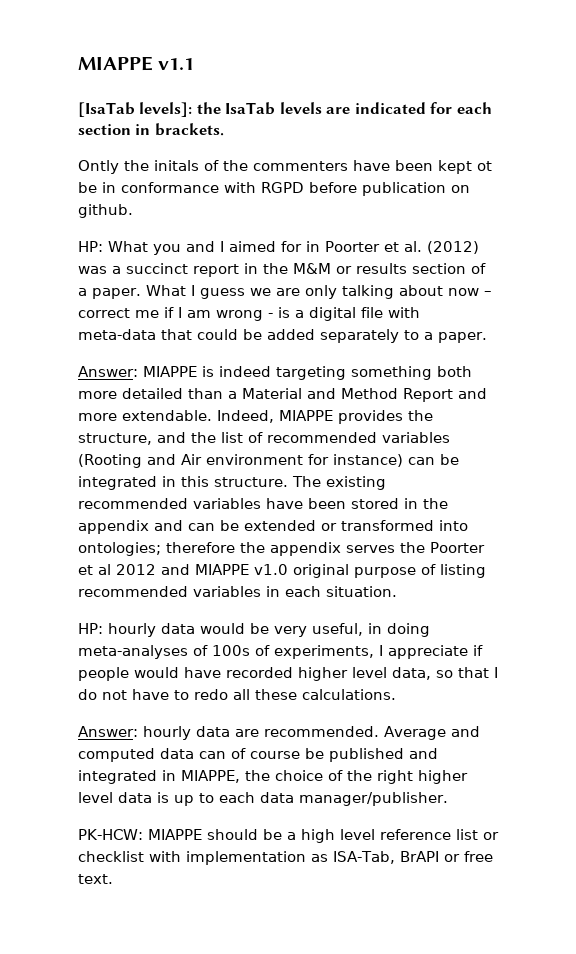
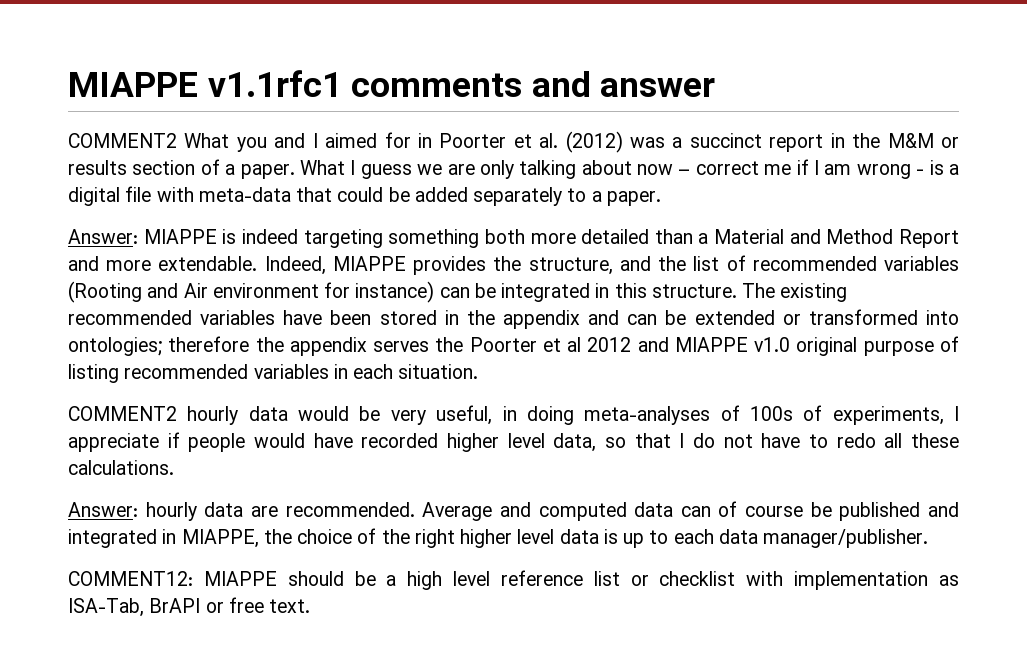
- MIAPPE v1.1
- [IsaTab levels]: the IsaTab levels are indicated for each section in brackets.
- Ontly the initals of the commenters have been kept ot be in conformance with RGPD before publication on github.
- HP: What you and I aimed for in Poorter et al. (2012) was a succinct report in the M&M or results section of a paper.
+ MIAPPE v1.1rfc1 comments and answer
+ COMMENT2 What you and I aimed for in Poorter et al. (2012) was a succinct report in the M&M or results section of a paper.
- HP: hourly data would be very useful, in doing meta-analyses of 100s of experiments, I appreciate if people would have recorded higher level data, so that I do not have to redo all these calculations.
+ COMMENT2 hourly data would be very useful, in doing meta-analyses of 100s of experiments, I appreciate if people would have recorded higher level data, so that I do not have to redo all these calculations.
- PK-HCW: MIAPPE should be a high level reference list or checklist with implementation as ISA-Tab, BrAPI or free text.
+ COMMENT12: MIAPPE should be a high level reference list or checklist with implementation as ISA-Tab, BrAPI or free text.

